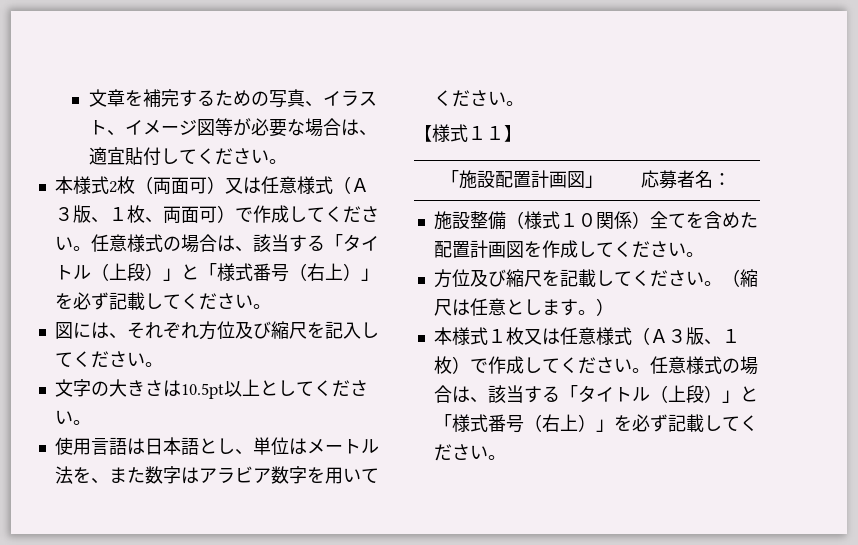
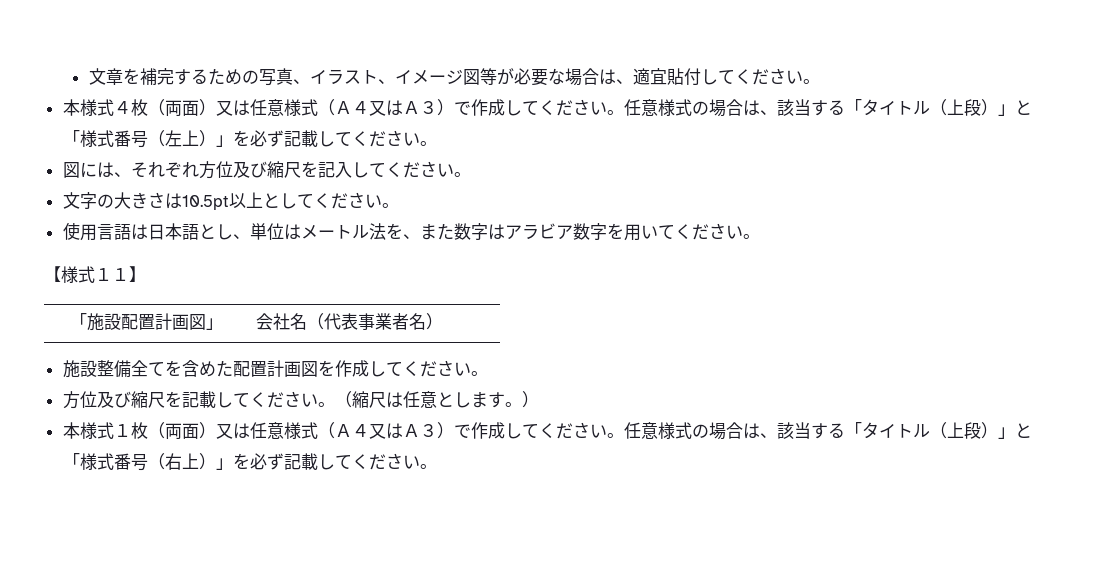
- 本様式2枚（両面可）又は任意様式（Ａ３版、１枚、両面可）で作成してください。任意様式の場合は、該当する「タイトル（上段）」と「様式番号（右上）」を必ず記載してください。
+ 本様式４枚（両面）又は任意様式（Ａ４又はＡ３）で作成してください。任意様式の場合は、該当する「タイトル（上段）」と「様式番号（左上）」を必ず記載してください。
- 「施設配置計画図」 | 応募者名：
- 施設整備（様式１０関係）全てを含めた配置計画図を作成してください。
+ 「施設配置計画図」 | 会社名（代表事業者名）
+ 施設整備全てを含めた配置計画図を作成してください。
- 本様式１枚又は任意様式（Ａ３版、１枚）で作成してください。
+ 本様式１枚（両面）又は任意様式（Ａ４又はＡ３）で作成してください。

